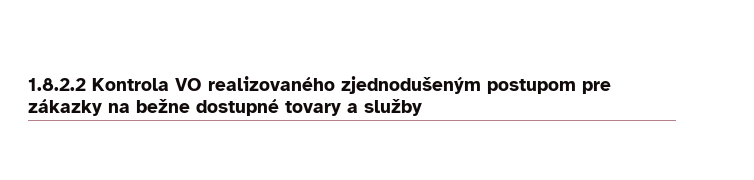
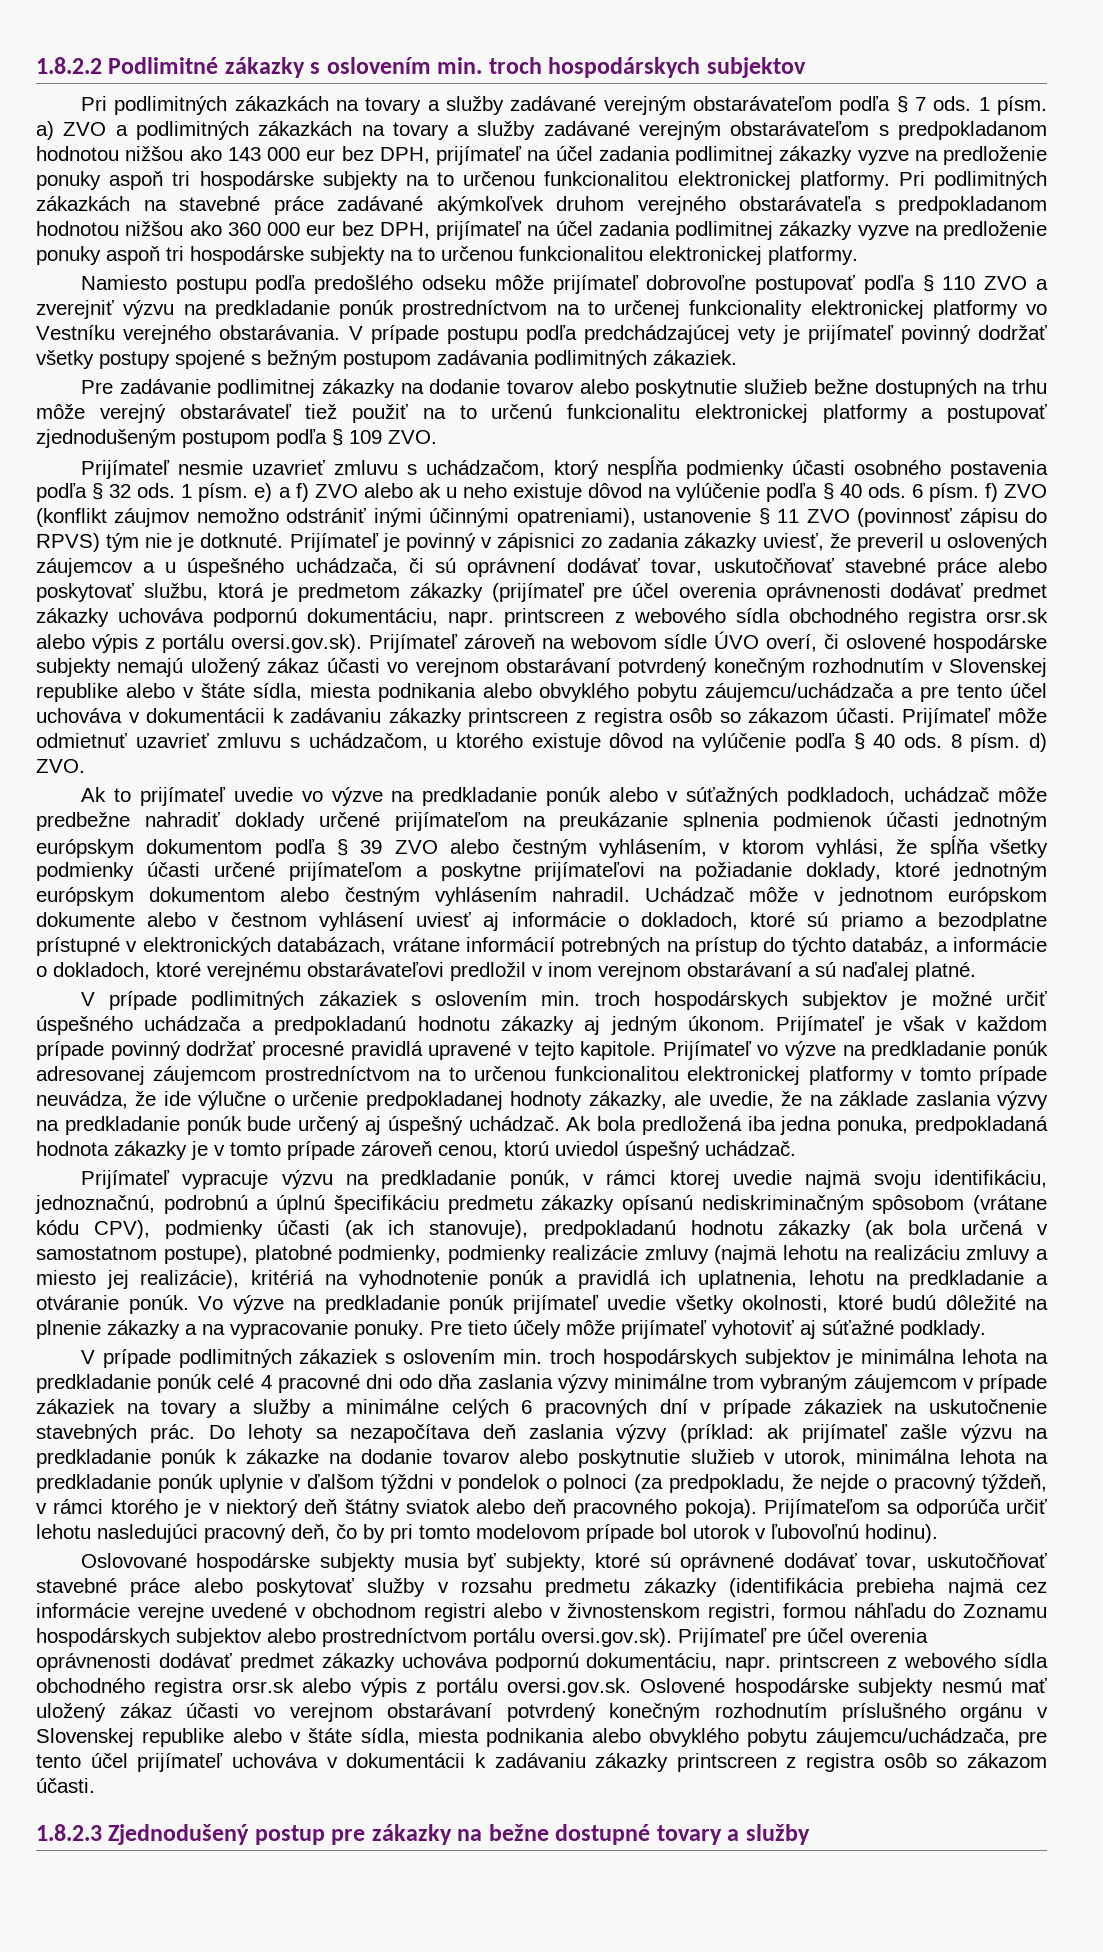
- 1.8.2.2 Kontrola VO realizovaného zjednodušeným postupom pre zákazky na bežne dostupné tovary a služby
+ 1.8.2.2 Podlimitné zákazky s oslovením min. troch hospodárskych subjektov
+ Pri podlimitných zákazkách na tovary a služby zadávané verejným obstarávateľom podľa § 7 ods. 1 písm. a) ZVO a podlimitných zákazkách na tovary a služby zadávané verejným obstarávateľom s predpokladanom hodnotou nižšou ako 143 000 eur bez DPH, prijímateľ na účel zadania podlimitnej zákazky vyzve na predloženie ponuky aspoň tri hospodárske subjekty na to určenou funkcionalitou elektronickej platformy. Pri podlimitných zákazkách na stavebné práce zadávané akýmkoľvek druhom verejného obstarávateľa s predpokladanom hodnotou nižšou ako 360 000 eur bez DPH, prijímateľ na účel zadania podlimitnej zákazky vyzve na predloženie ponuky aspoň tri hospodárske subjekty na to určenou funkcionalitou elektronickej platformy.
+ Namiesto postupu podľa predošlého odseku môže prijímateľ dobrovoľne postupovať podľa § 110 ZVO a zverejniť výzvu na predkladanie ponúk prostredníctvom na to určenej funkcionality elektronickej platformy vo Vestníku verejného obstarávania. V prípade postupu podľa predchádzajúcej vety je prijímateľ povinný dodržať všetky postupy spojené s bežným postupom zadávania podlimitných zákaziek.
+ Pre zadávanie podlimitnej zákazky na dodanie tovarov alebo poskytnutie služieb bežne dostupných na trhu môže verejný obstarávateľ tiež použiť na to určenú funkcionalitu elektronickej platformy a postupovať zjednodušeným postupom podľa § 109 ZVO.
+ Prijímateľ nesmie uzavrieť zmluvu s uchádzačom, ktorý nespĺňa podmienky účasti osobného postavenia podľa § 32 ods. 1 písm. e) a f) ZVO alebo ak u neho existuje dôvod na vylúčenie podľa § 40 ods. 6 písm. f) ZVO (konflikt záujmov nemožno odstrániť inými účinnými opatreniami), ustanovenie § 11 ZVO (povinnosť zápisu do RPVS) tým nie je dotknuté. Prijímateľ je povinný v zápisnici zo zadania zákazky uviesť, že preveril u oslovených záujemcov a u úspešného uchádzača, či sú oprávnení dodávať tovar, uskutočňovať stavebné práce alebo poskytovať službu, ktorá je predmetom zákazky (prijímateľ pre účel overenia oprávnenosti dodávať predmet zákazky uchováva podpornú dokumentáciu, napr. printscreen z webového sídla obchodného registra orsr.sk alebo výpis z portálu oversi.gov.sk). Prijímateľ zároveň na webovom sídle ÚVO overí, či oslovené hospodárske subjekty nemajú uložený zákaz účasti vo verejnom obstarávaní potvrdený konečným rozhodnutím v Slovenskej republike alebo v štáte sídla, miesta podnikania alebo obvyklého pobytu záujemcu/uchádzača a pre tento účel uchováva v dokumentácii k zadávaniu zákazky printscreen z registra osôb so zákazom účasti. Prijímateľ môže odmietnuť uzavrieť zmluvu s uchádzačom, u ktorého existuje dôvod na vylúčenie podľa § 40 ods. 8 písm. d) ZVO.
+ Ak to prijímateľ uvedie vo výzve na predkladanie ponúk alebo v súťažných podkladoch, uchádzač môže predbežne nahradiť doklady určené prijímateľom na preukázanie splnenia podmienok účasti jednotným európskym dokumentom podľa § 39 ZVO alebo čestným vyhlásením, v ktorom vyhlási, že spĺňa všetky podmienky účasti určené prijímateľom a poskytne prijímateľovi na požiadanie doklady, ktoré jednotným európskym dokumentom alebo čestným vyhlásením nahradil. Uchádzač môže v jednotnom európskom dokumente alebo v čestnom vyhlásení uviesť aj informácie o dokladoch, ktoré sú priamo a bezodplatne prístupné v elektronických databázach, vrátane informácií potrebných na prístup do týchto databáz, a informácie o dokladoch, ktoré verejnému obstarávateľovi predložil v inom verejnom obstarávaní a sú naďalej platné.
+ V prípade podlimitných zákaziek s oslovením min. troch hospodárskych subjektov je možné určiť úspešného uchádzača a predpokladanú hodnotu zákazky aj jedným úkonom. Prijímateľ je však v každom prípade povinný dodržať procesné pravidlá upravené v tejto kapitole. Prijímateľ vo výzve na predkladanie ponúk adresovanej záujemcom prostredníctvom na to určenou funkcionalitou elektronickej platformy v tomto prípade neuvádza, že ide výlučne o určenie predpokladanej hodnoty zákazky, ale uvedie, že na základe zaslania výzvy na predkladanie ponúk bude určený aj úspešný uchádzač. Ak bola predložená iba jedna ponuka, predpokladaná hodnota zákazky je v tomto prípade zároveň cenou, ktorú uviedol úspešný uchádzač.
+ Prijímateľ vypracuje výzvu na predkladanie ponúk, v rámci ktorej uvedie najmä svoju identifikáciu, jednoznačnú, podrobnú a úplnú špecifikáciu predmetu zákazky opísanú nediskriminačným spôsobom (vrátane kódu CPV), podmienky účasti (ak ich stanovuje), predpokladanú hodnotu zákazky (ak bola určená v samostatnom postupe), platobné podmienky, podmienky realizácie zmluvy (najmä lehotu na realizáciu zmluvy a miesto jej realizácie), kritériá na vyhodnotenie ponúk a pravidlá ich uplatnenia, lehotu na predkladanie a otváranie ponúk. Vo výzve na predkladanie ponúk prijímateľ uvedie všetky okolnosti, ktoré budú dôležité na plnenie zákazky a na vypracovanie ponuky. Pre tieto účely môže prijímateľ vyhotoviť aj súťažné podklady.
+ V prípade podlimitných zákaziek s oslovením min. troch hospodárskych subjektov je minimálna lehota na predkladanie ponúk celé 4 pracovné dni odo dňa zaslania výzvy minimálne trom vybraným záujemcom v prípade zákaziek na tovary a služby a minimálne celých 6 pracovných dní v prípade zákaziek na uskutočnenie stavebných prác. Do lehoty sa nezapočítava deň zaslania výzvy (príklad: ak prijímateľ zašle výzvu na predkladanie ponúk k zákazke na dodanie tovarov alebo poskytnutie služieb v utorok, minimálna lehota na predkladanie ponúk uplynie v ďalšom týždni v pondelok o polnoci (za predpokladu, že nejde o pracovný týždeň, v rámci ktorého je v niektorý deň štátny sviatok alebo deň pracovného pokoja). Prijímateľom sa odporúča určiť lehotu nasledujúci pracovný deň, čo by pri tomto modelovom prípade bol utorok v ľubovoľnú hodinu).
+ Oslovované hospodárske subjekty musia byť subjekty, ktoré sú oprávnené dodávať tovar, uskutočňovať stavebné práce alebo poskytovať služby v rozsahu predmetu zákazky (identifikácia prebieha najmä cez informácie verejne uvedené v obchodnom registri alebo v živnostenskom registri, formou náhľadu do Zoznamu hospodárskych subjektov alebo prostredníctvom portálu oversi.gov.sk). Prijímateľ pre účel overenia oprávnenosti dodávať predmet zákazky uchováva podpornú dokumentáciu, napr. printscreen z webového sídla obchodného registra orsr.sk alebo výpis z portálu oversi.gov.sk. Oslovené hospodárske subjekty nesmú mať uložený zákaz účasti vo verejnom obstarávaní potvrdený konečným rozhodnutím príslušného orgánu v Slovenskej republike alebo v štáte sídla, miesta podnikania alebo obvyklého pobytu záujemcu/uchádzača, pre tento účel prijímateľ uchováva v dokumentácii k zadávaniu zákazky printscreen z registra osôb so zákazom účasti.
+ 1.8.2.3 Zjednodušený postup pre zákazky na bežne dostupné tovary a služby

